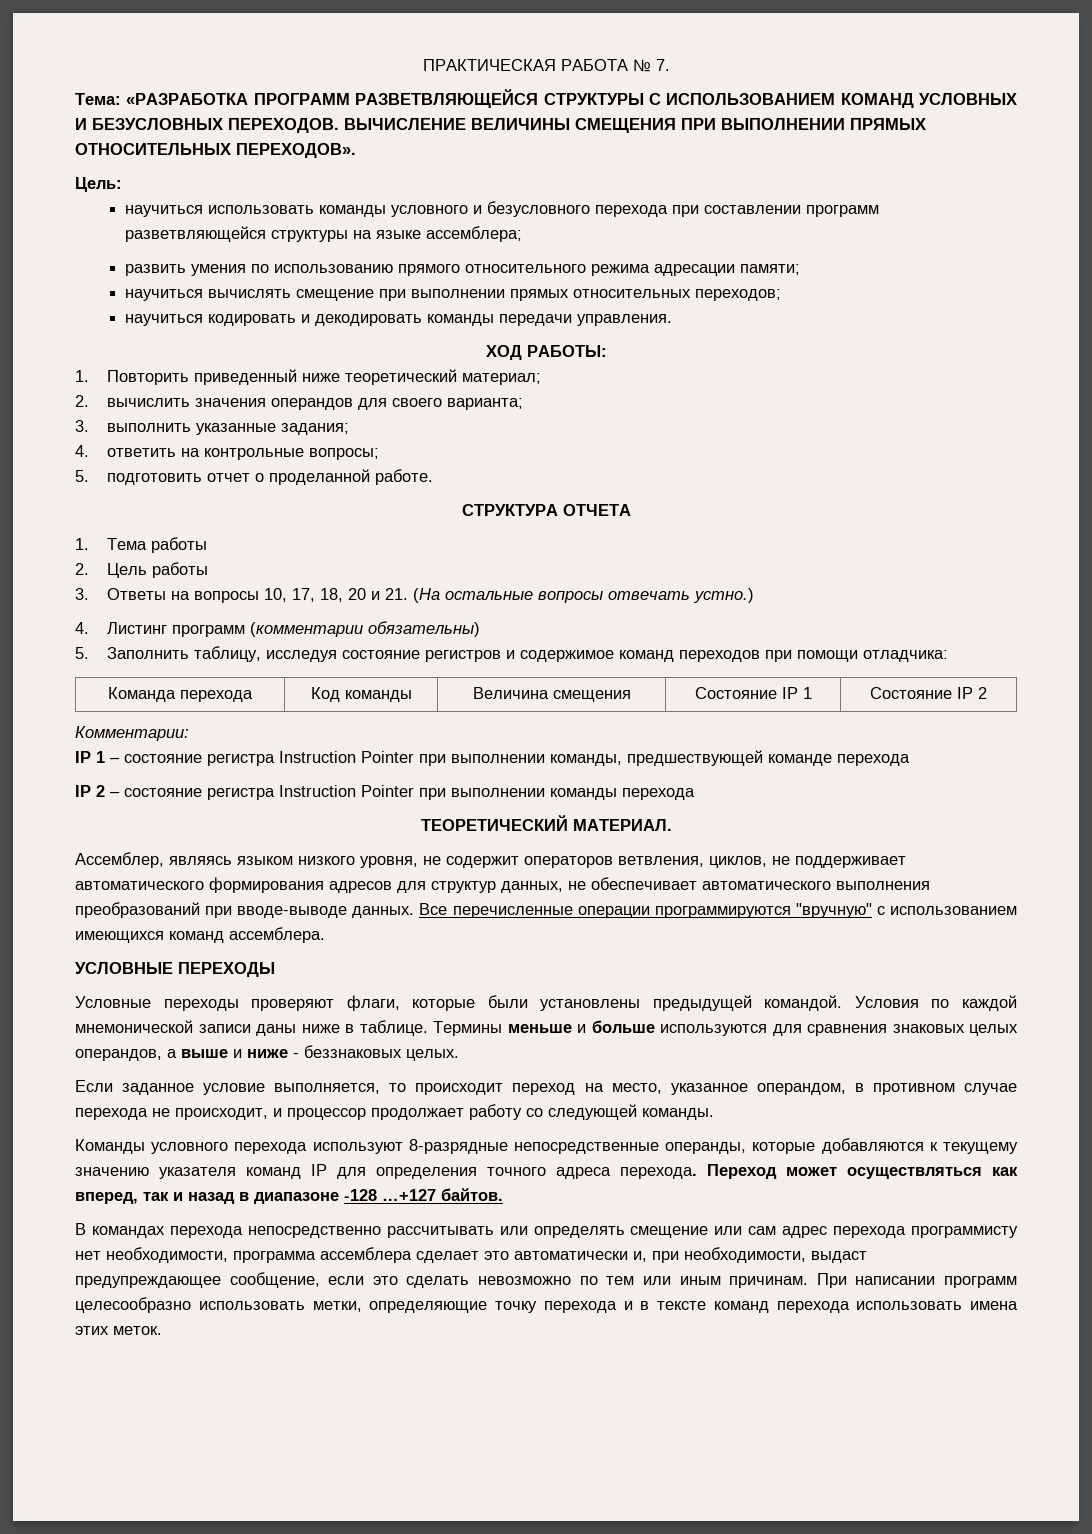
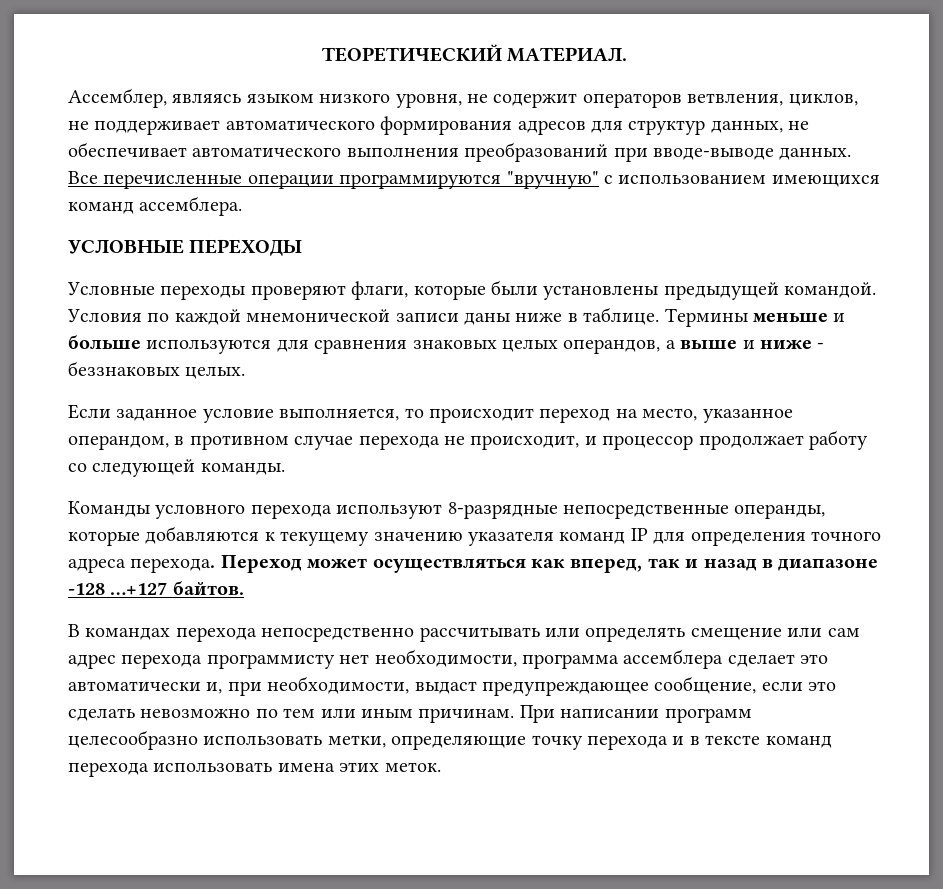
- ПРАКТИЧЕСКАЯ РАБОТА № 7.
- Тема: «РАЗРАБОТКА ПРОГРАММ РАЗВЕТВЛЯЮЩЕЙСЯ СТРУКТУРЫ С ИСПОЛЬЗОВАНИЕМ КОМАНД УСЛОВНЫХ И БЕЗУСЛОВНЫХ ПЕРЕХОДОВ. ВЫЧИСЛЕНИЕ ВЕЛИЧИНЫ СМЕЩЕНИЯ ПРИ ВЫПОЛНЕНИИ ПРЯМЫХ ОТНОСИТЕЛЬНЫХ ПЕРЕХОДОВ».
- Цель:
- научиться использовать команды условного и безусловного перехода при составлении программ разветвляющейся структуры на языке ассемблера;
- развить умения по использованию прямого относительного режима адресации памяти;
- научиться вычислять смещение при выполнении прямых относительных переходов;
- научиться кодировать и декодировать команды передачи управления.
- ХОД РАБОТЫ:
- 1. Повторить приведенный ниже теоретический материал;
- 2. вычислить значения операндов для своего варианта;
- 3. выполнить указанные задания;
- 4. ответить на контрольные вопросы;
- 5. подготовить отчет о проделанной работе.
- СТРУКТУРА ОТЧЕТА
- 1. Тема работы
- 2. Цель работы
- 3. Ответы на вопросы 10, 17, 18, 20 и 21. (На остальные вопросы отвечать устно.)
- 4. Листинг программ (комментарии обязательны)
- 5. Заполнить таблицу, исследуя состояние регистров и содержимое команд переходов при помощи отладчика:
- Команда перехода | Код команды | Величина смещения | Состояние IP 1 | Состояние IP 2
- Комментарии:
- IP 1 – состояние регистра Instruction Pointer при выполнении команды, предшествующей команде перехода
- IP 2 – состояние регистра Instruction Pointer при выполнении команды перехода

